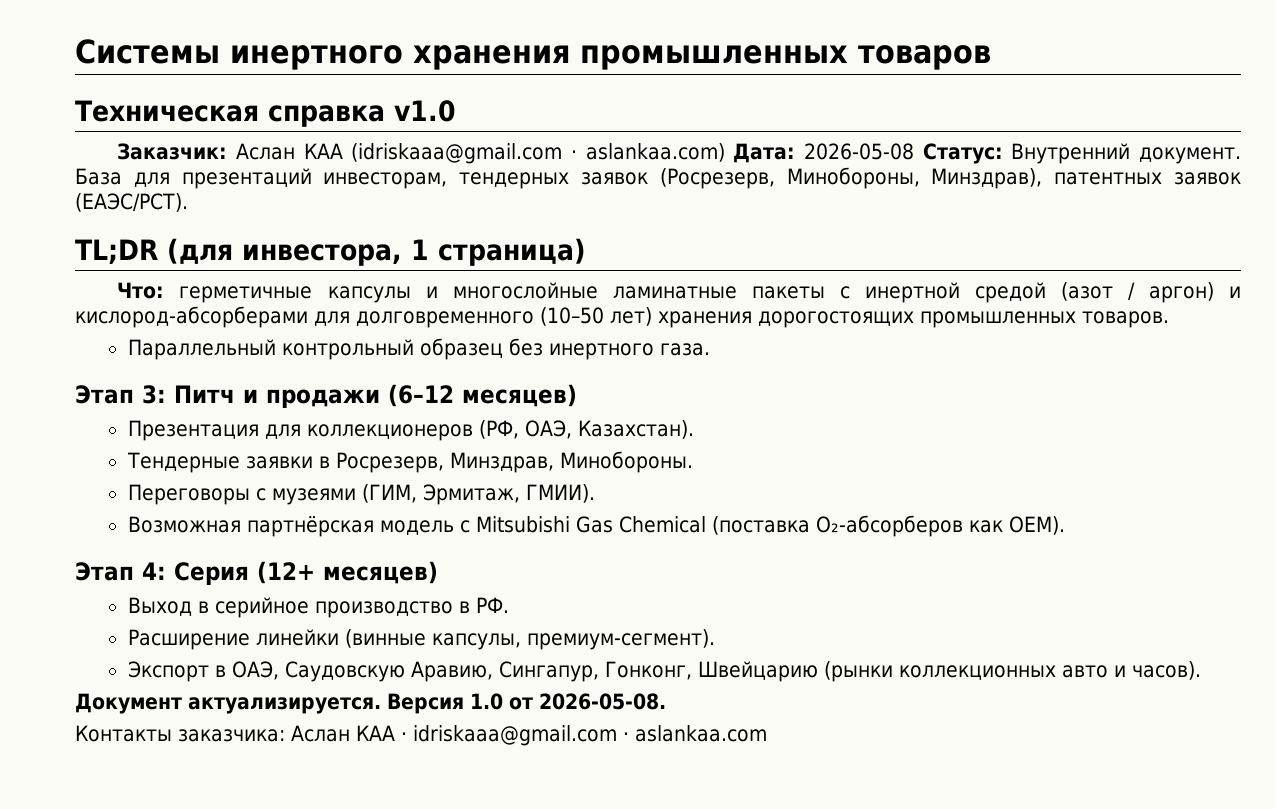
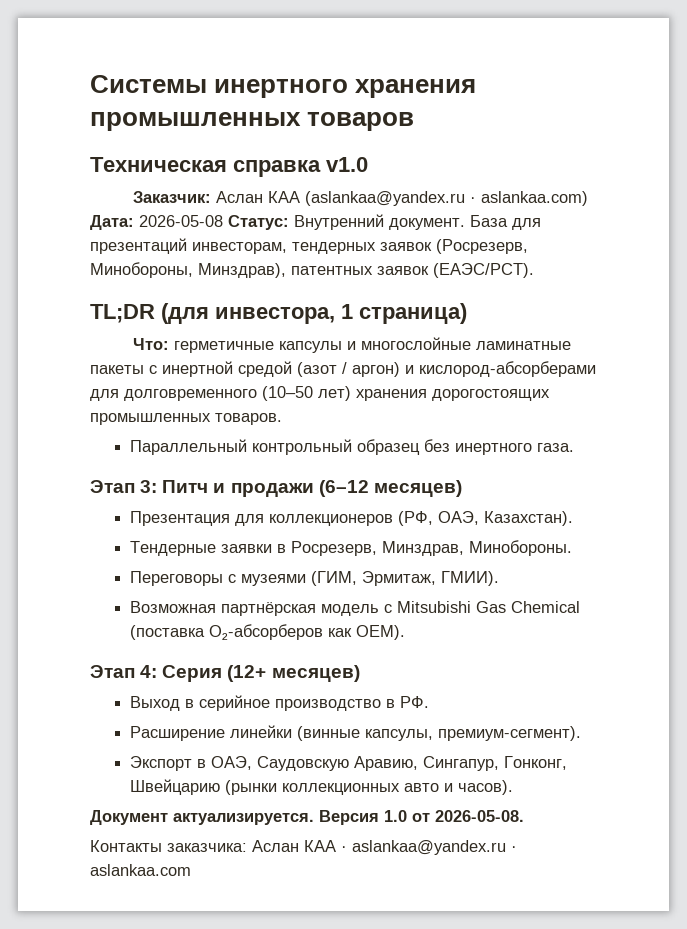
- Заказчик: Аслан КАА (idriskaaa@gmail.com · aslankaa.com) Дата: 2026-05-08 Статус: Внутренний документ.
+ Заказчик: Аслан КАА (aslankaa@yandex.ru · aslankaa.com) Дата: 2026-05-08 Статус: Внутренний документ.
- Контакты заказчика: Аслан КАА · idriskaaa@gmail.com · aslankaa.com
+ Контакты заказчика: Аслан КАА · aslankaa@yandex.ru · aslankaa.com

